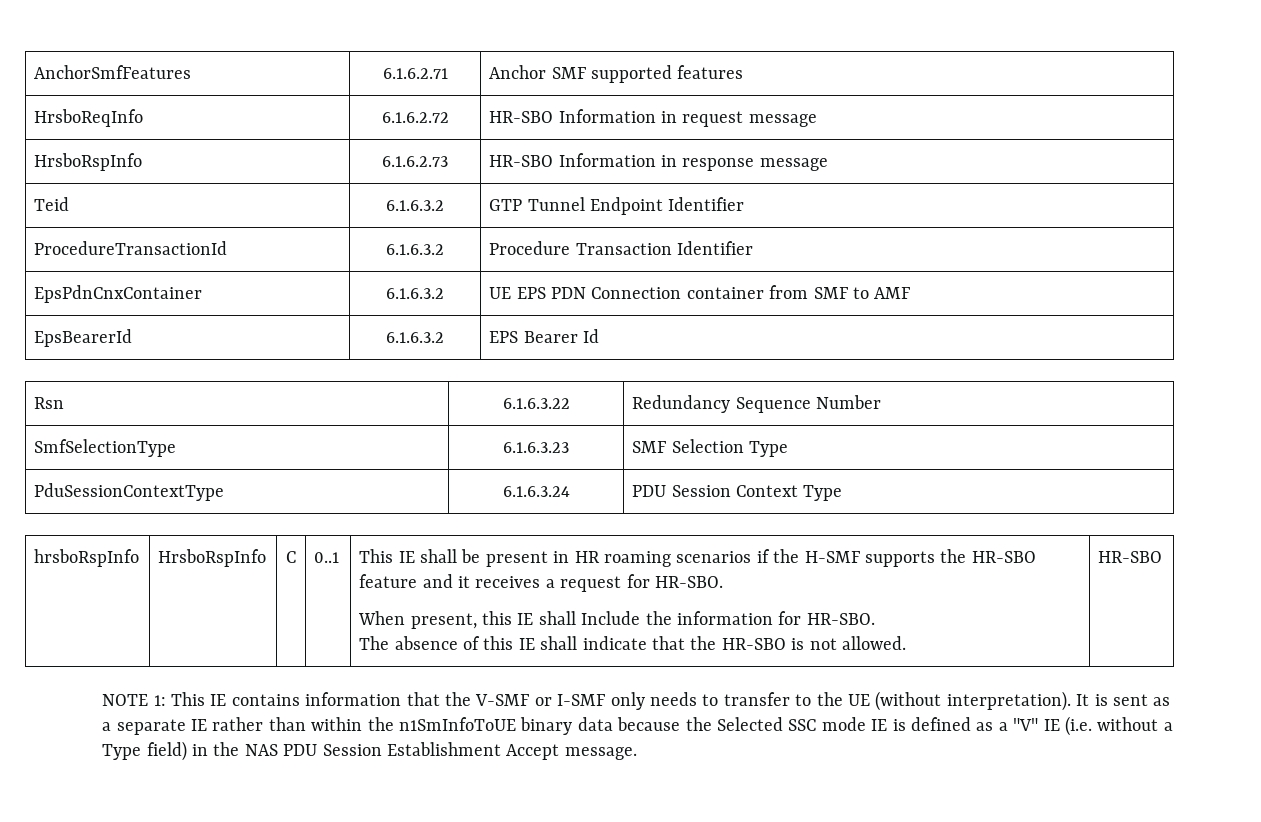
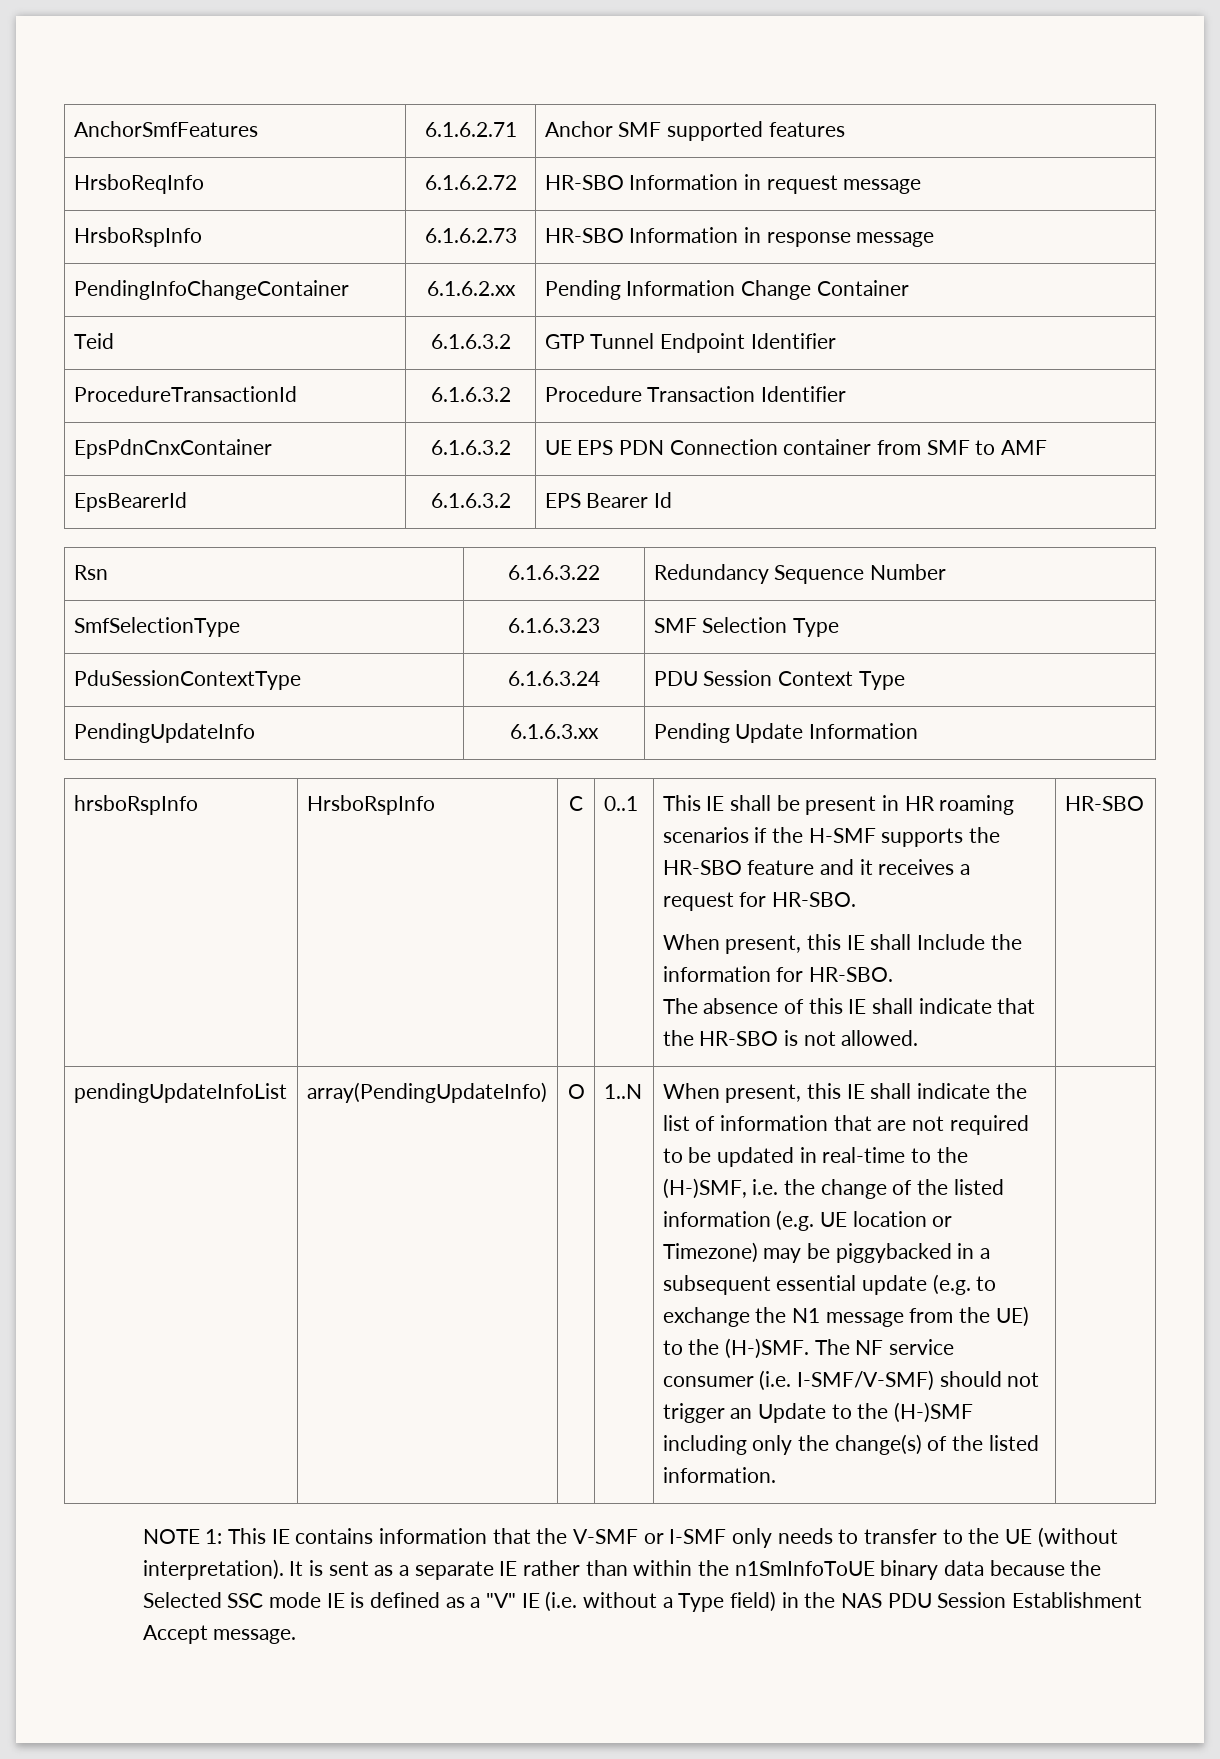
+ PendingInfoChangeContainer | 6.1.6.2.xx | Pending Information Change Container
+ PendingUpdateInfo | 6.1.6.3.xx | Pending Update Information
+ pendingUpdateInfoList | array(PendingUpdateInfo) | O | 1..N | When present, this IE shall indicate the list of information that are not required to be updated in real-time to the (H-)SMF, i.e. the change of the listed information (e.g. UE location or Timezone) may be piggybacked in a subsequent essential update (e.g. to exchange the N1 message from the UE) to the (H-)SMF. The NF service consumer (i.e. I-SMF/V-SMF) should not trigger an Update to the (H-)SMF including only the change(s) of the listed information.

